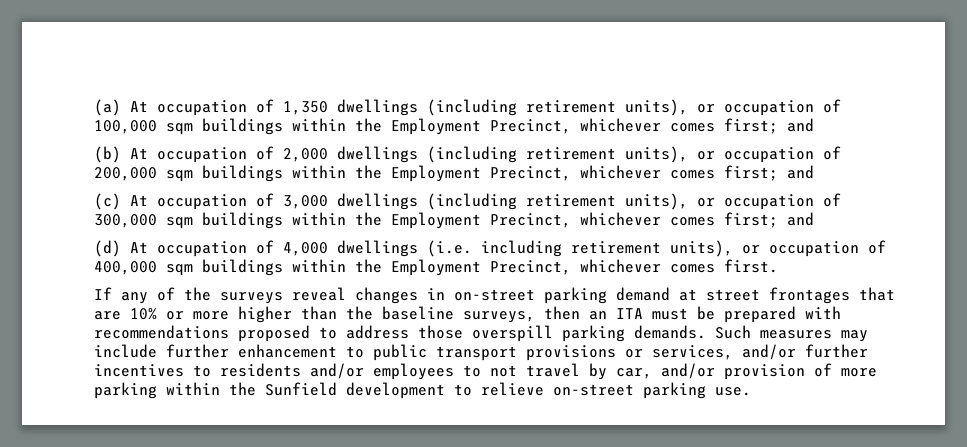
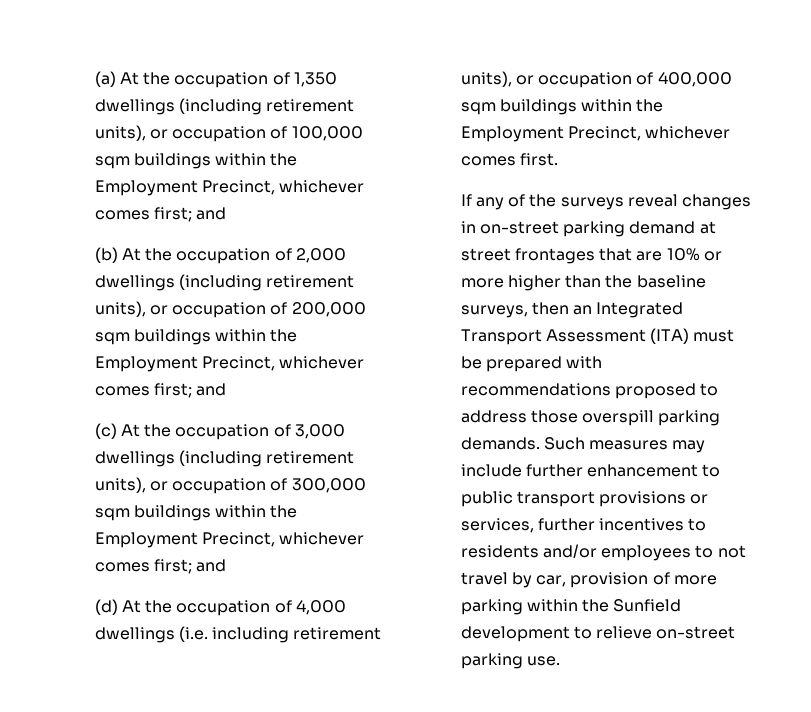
- (a) At occupation of 1,350 dwellings (including retirement units), or occupation of 100,000 sqm buildings within the Employment Precinct, whichever comes first; and
+ (a) At the occupation of 1,350 dwellings (including retirement units), or occupation of 100,000 sqm buildings within the Employment Precinct, whichever comes first; and
- (b) At occupation of 2,000 dwellings (including retirement units), or occupation of 200,000 sqm buildings within the Employment Precinct, whichever comes first; and
+ (b) At the occupation of 2,000 dwellings (including retirement units), or occupation of 200,000 sqm buildings within the Employment Precinct, whichever comes first; and
- (c) At occupation of 3,000 dwellings (including retirement units), or occupation of 300,000 sqm buildings within the Employment Precinct, whichever comes first; and
+ (c) At the occupation of 3,000 dwellings (including retirement units), or occupation of 300,000 sqm buildings within the Employment Precinct, whichever comes first; and
- (d) At occupation of 4,000 dwellings (i.e. including retirement units), or occupation of 400,000 sqm buildings within the Employment Precinct, whichever comes first.
+ (d) At the occupation of 4,000 dwellings (i.e. including retirement units), or occupation of 400,000 sqm buildings within the Employment Precinct, whichever comes first.
- If any of the surveys reveal changes in on-street parking demand at street frontages that are 10% or more higher than the baseline surveys, then an ITA must be prepared with recommendations proposed to address those overspill parking demands.
+ If any of the surveys reveal changes in on-street parking demand at street frontages that are 10% or more higher than the baseline surveys, then an Integrated Transport Assessment (ITA) must be prepared with recommendations proposed to address those overspill parking demands.
- Such measures may include further enhancement to public transport provisions or services, and/or further incentives to residents and/or employees to not travel by car, and/or provision of more parking within the Sunfield development to relieve on-street parking use.
+ Such measures may include further enhancement to public transport provisions or services, further incentives to residents and/or employees to not travel by car, provision of more parking within the Sunfield development to relieve on-street parking use.

